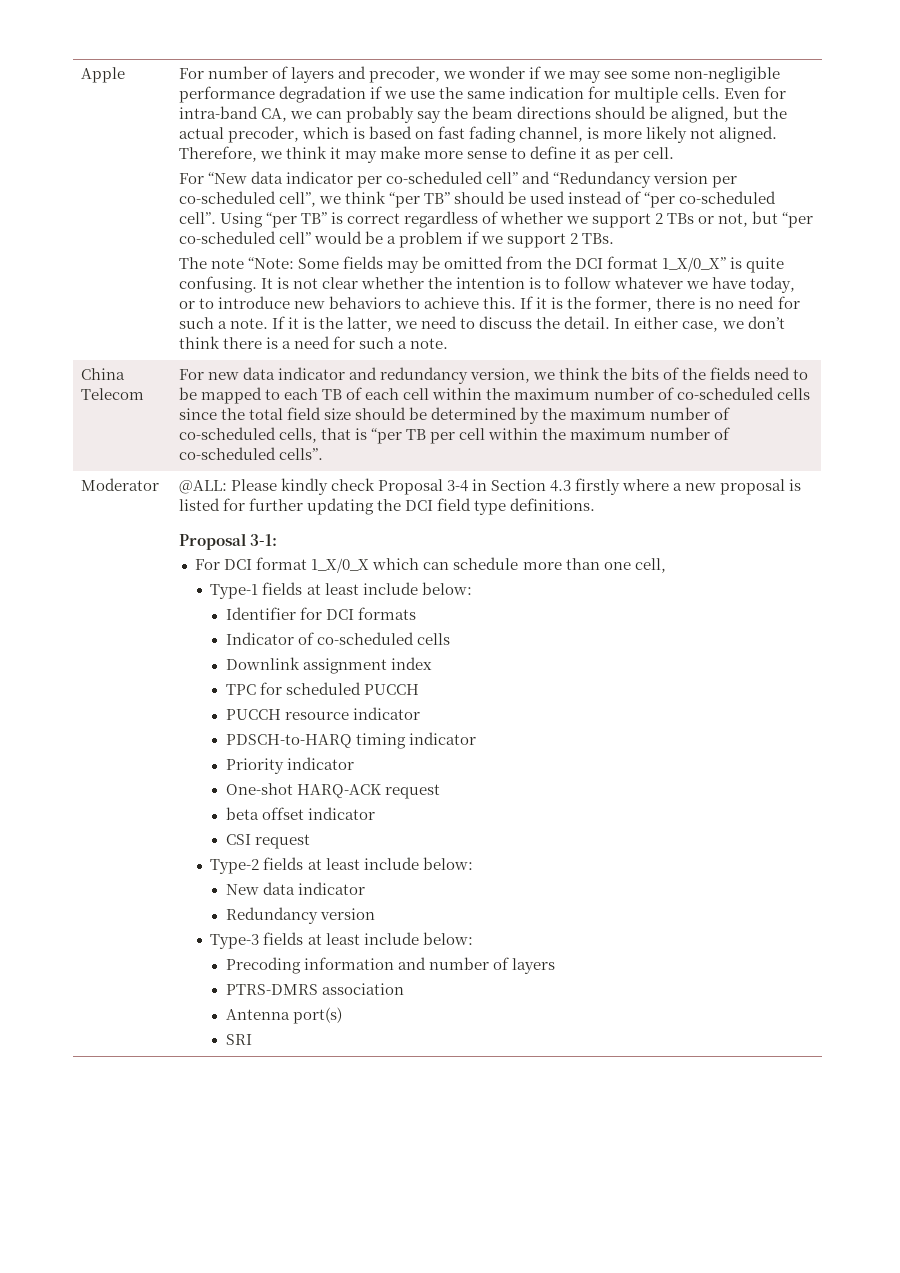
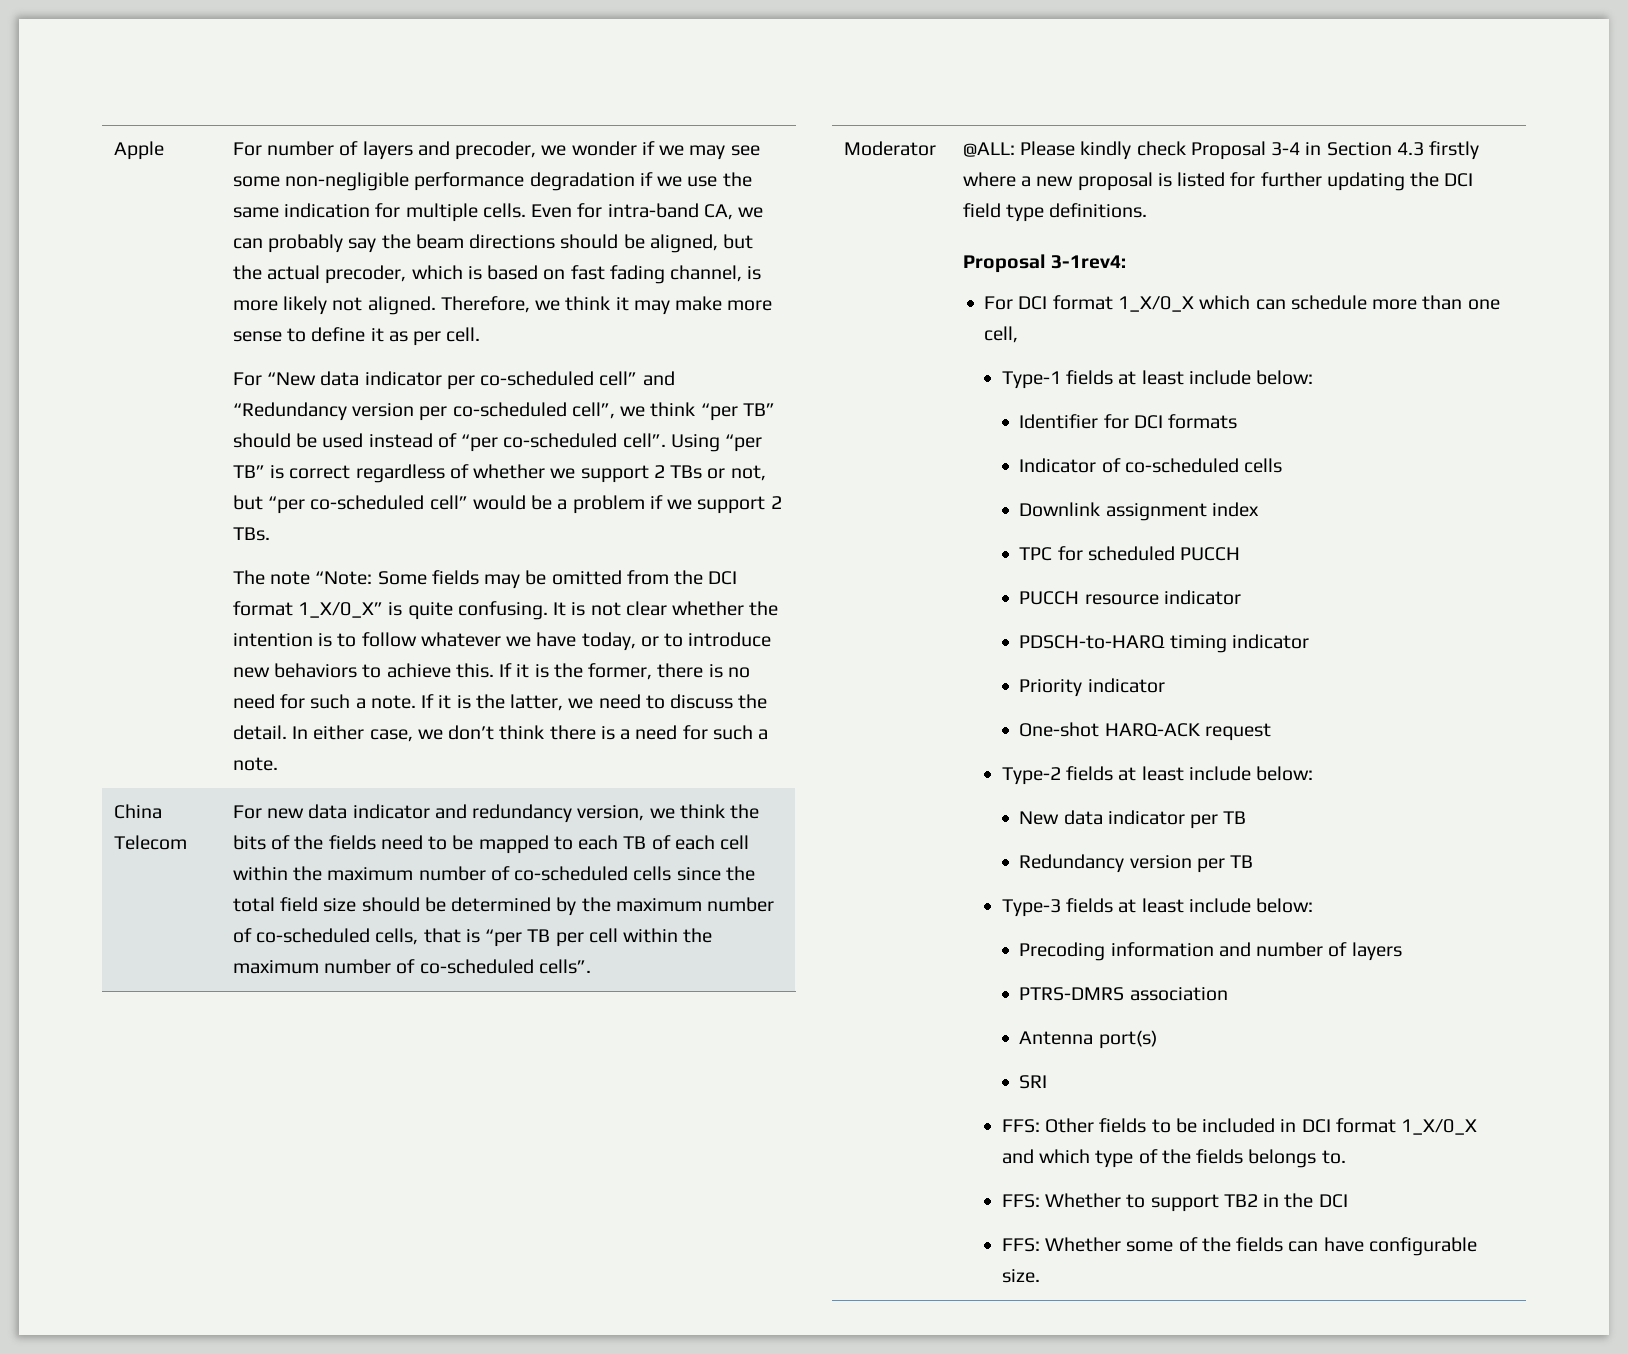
- Proposal 3-1:
+ Proposal 3-1rev4:
- beta offset indicator
- CSI request
- New data indicator
+ New data indicator per TB
- Redundancy version
+ Redundancy version per TB
+ FFS: Other fields to be included in DCI format 1_X/0_X and which type of the fields belongs to.
+ FFS: Whether to support TB2 in the DCI
+ FFS: Whether some of the fields can have configurable size.

